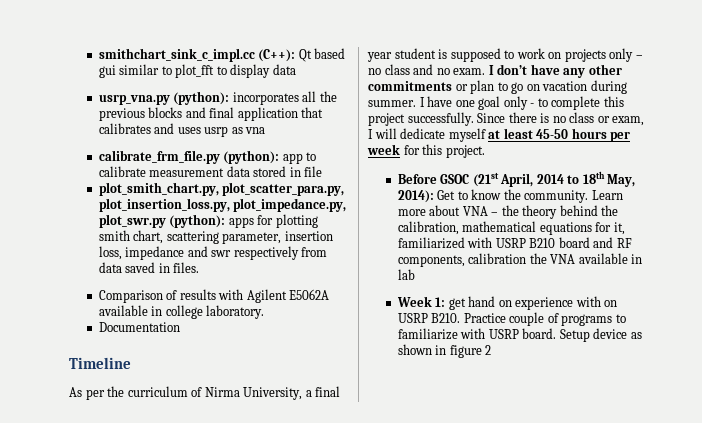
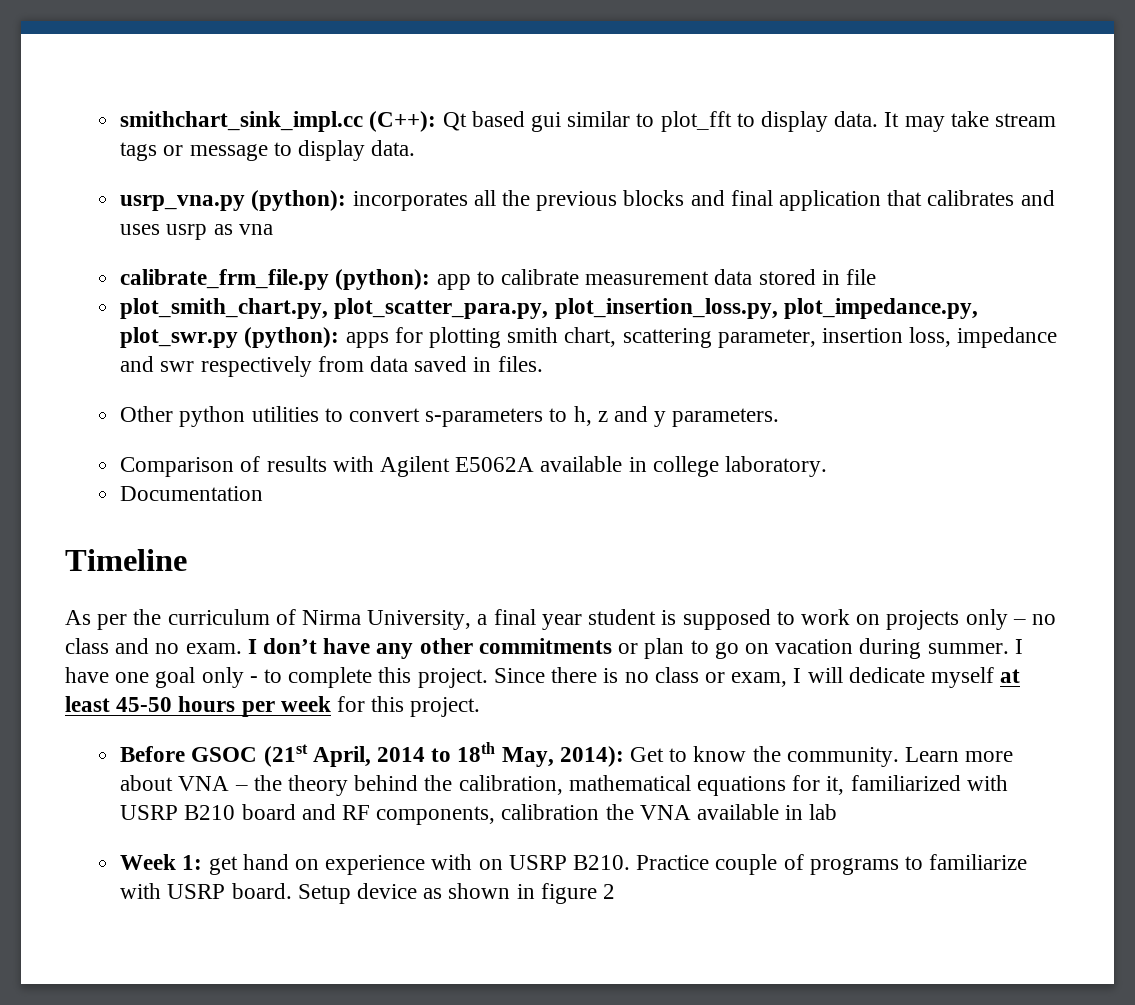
- smithchart_sink_c_impl.cc (C++): Qt based gui similar to plot_fft to display data
+ smithchart_sink_impl.cc (C++): Qt based gui similar to plot_fft to display data. It may take stream tags or message to display data.
+ Other python utilities to convert s-parameters to h, z and y parameters.
- I have one goal only - to complete this project successfully.
+ I have one goal only - to complete this project.

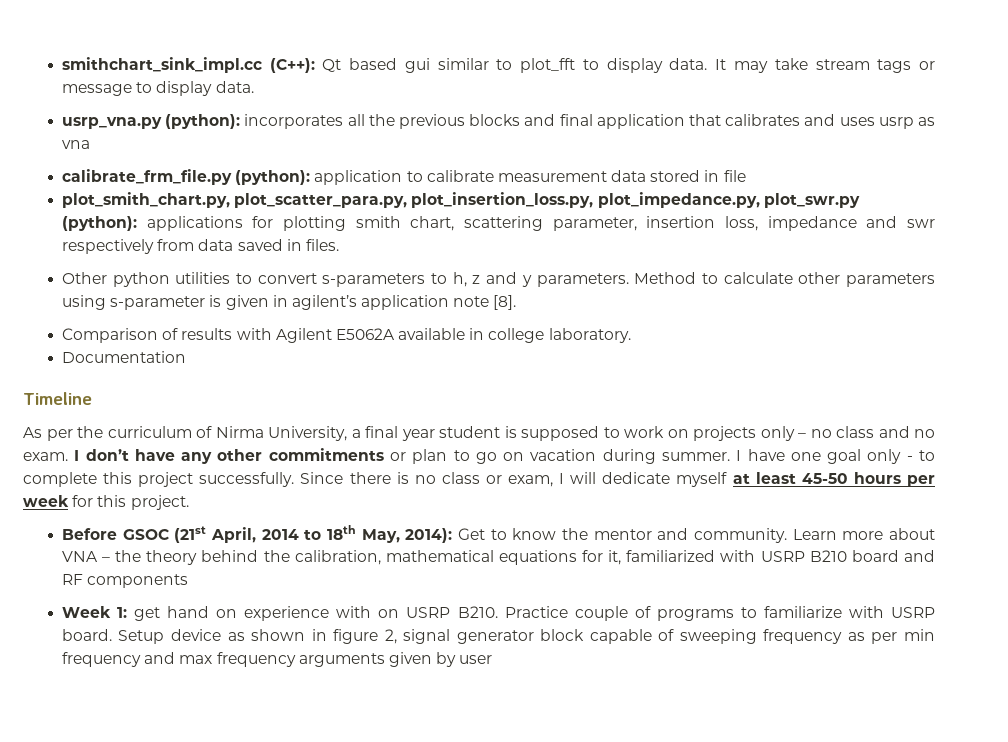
- calibrate_frm_file.py (python): app to calibrate measurement data stored in file
+ calibrate_frm_file.py (python): application to calibrate measurement data stored in file
- plot_smith_chart.py, plot_scatter_para.py, plot_insertion_loss.py, plot_impedance.py, plot_swr.py (python): apps for plotting smith chart, scattering parameter, insertion loss, impedance and swr respectively from data saved in files.
+ plot_smith_chart.py, plot_scatter_para.py, plot_insertion_loss.py, plot_impedance.py, plot_swr.py (python): applications for plotting smith chart, scattering parameter, insertion loss, impedance and swr respectively from data saved in files.
+ Method to calculate other parameters using s-parameter is given in agilent’s application note [8].
- I have one goal only - to complete this project.
+ I have one goal only - to complete this project successfully.
- Before GSOC (21st April, 2014 to 18th May, 2014): Get to know the community.
+ Before GSOC (21st April, 2014 to 18th May, 2014): Get to know the mentor and community.
- Learn more about VNA – the theory behind the calibration, mathematical equations for it, familiarized with USRP B210 board and RF components, calibration the VNA available in lab
+ Learn more about VNA – the theory behind the calibration, mathematical equations for it, familiarized with USRP B210 board and RF components
- Setup device as shown in figure 2
+ Setup device as shown in figure 2, signal generator block capable of sweeping frequency as per min frequency and max frequency arguments given by user

